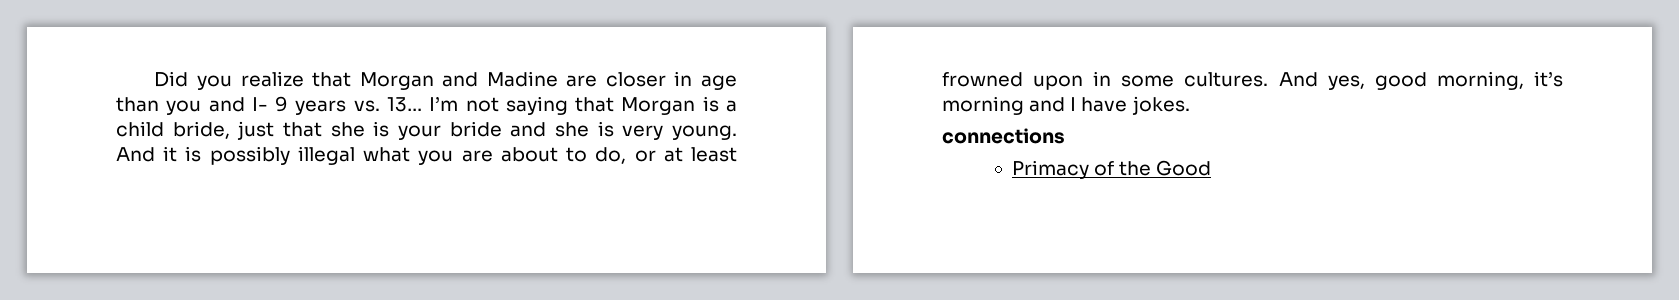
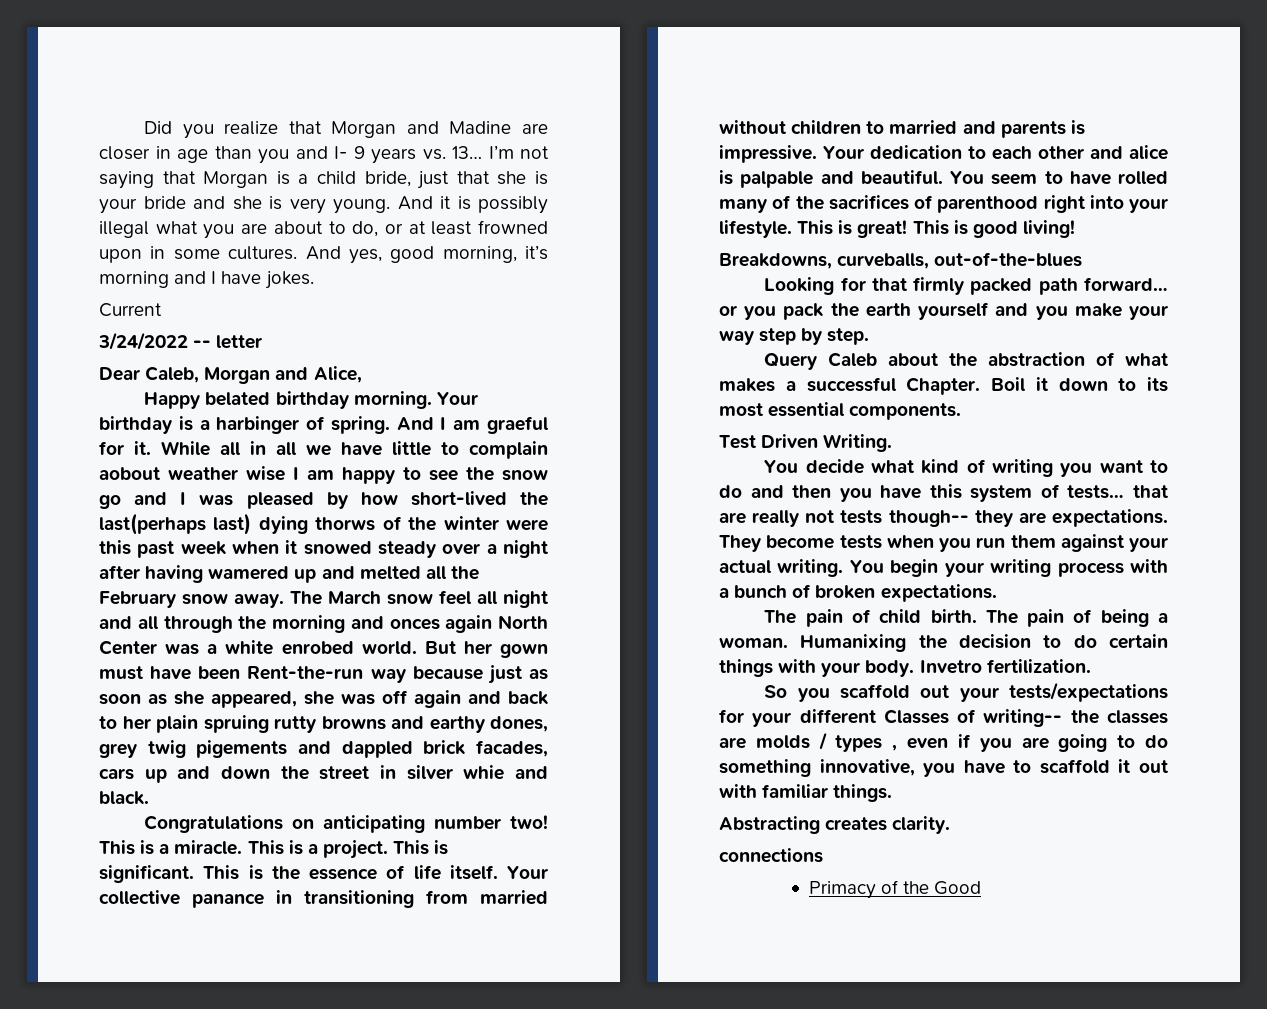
+ Current
+ 3/24/2022 -- letter
+ Dear Caleb, Morgan and Alice,
+ Happy belated birthday morning. Your birthday is a harbinger of spring. And I am graeful for it. While all in all we have little to complain aobout weather wise I am happy to see the snow go and I was pleased by how short-lived the last(perhaps last) dying thorws of the winter were this past week when it snowed steady over a night after having wamered up and melted all the February snow away. The March snow feel all night and all through the morning and onces again North Center was a white enrobed world. But her gown must have been Rent-the-run way because just as soon as she appeared, she was off again and back to her plain spruing rutty browns and earthy dones, grey twig pigements and dappled brick facades, cars up and down the street in silver whie and black.
+ Congratulations on anticipating number two! This is a miracle. This is a project. This is significant. This is the essence of life itself. Your collective panance in transitioning from married without children to married and parents is impressive. Your dedication to each other and alice is palpable and beautiful. You seem to have rolled many of the sacrifices of parenthood right into your lifestyle. This is great! This is good living!
+ Breakdowns, curveballs, out-of-the-blues
+ Looking for that firmly packed path forward… or you pack the earth yourself and you make your way step by step.
+ Query Caleb about the abstraction of what makes a successful Chapter. Boil it down to its most essential components.
+ Test Driven Writing.
+ You decide what kind of writing you want to do and then you have this system of tests… that are really not tests though-- they are expectations. They become tests when you run them against your actual writing. You begin your writing process with a bunch of broken expectations.
+ The pain of child birth. The pain of being a woman. Humanixing the decision to do certain things with your body. Invetro fertilization.
+ So you scaffold out your tests/expectations for your different Classes of writing-- the classes are molds / types , even if you are going to do something innovative, you have to scaffold it out with familiar things.
+ Abstracting creates clarity.

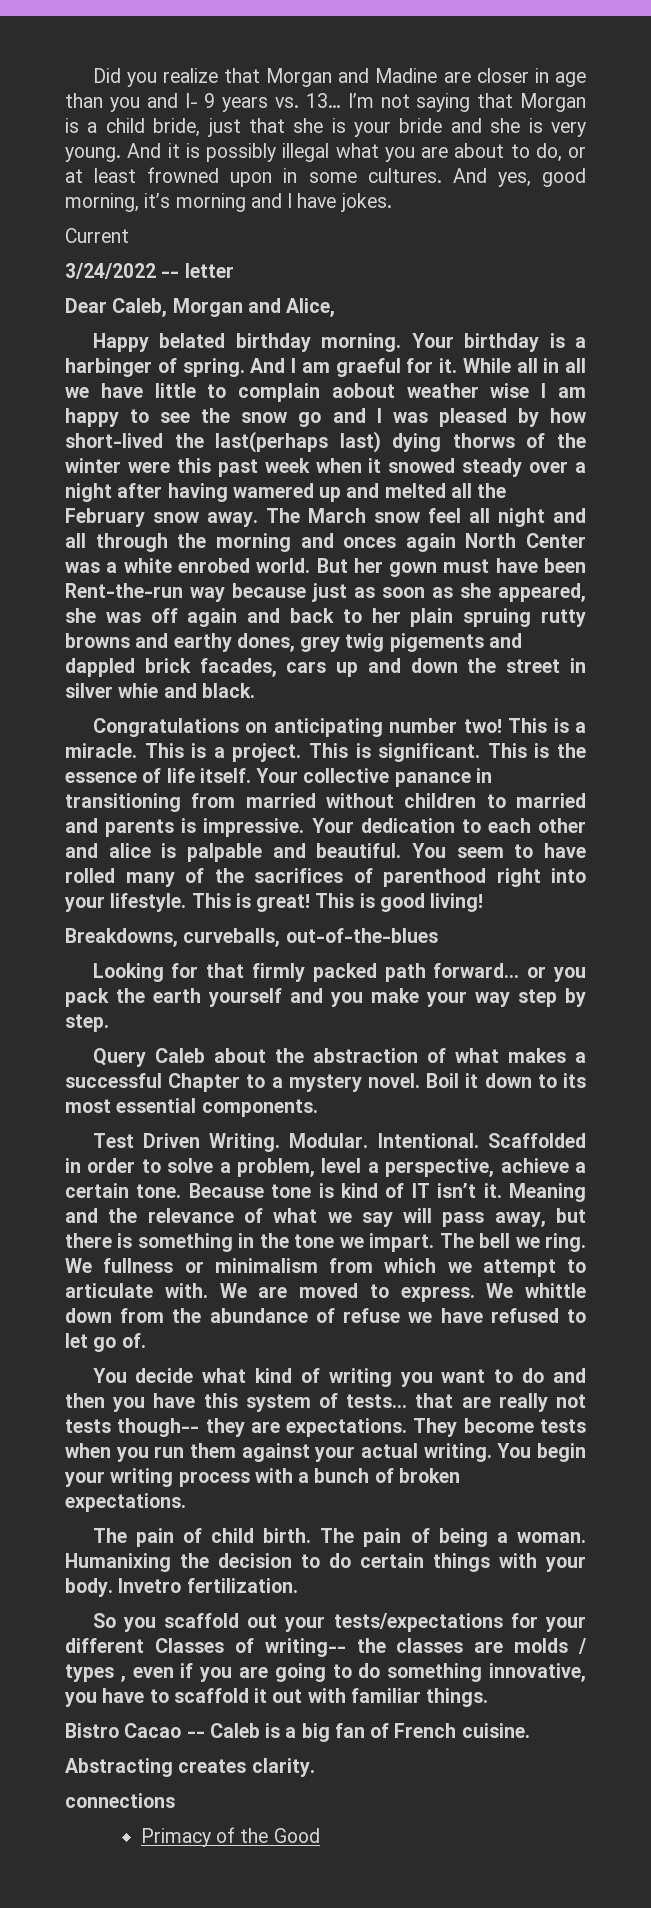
- Query Caleb about the abstraction of what makes a successful Chapter.
+ Query Caleb about the abstraction of what makes a successful Chapter to a mystery novel.
+ Modular. Intentional. Scaffolded in order to solve a problem, level a perspective, achieve a certain tone. Because tone is kind of IT isn’t it. Meaning and the relevance of what we say will pass away, but there is something in the tone we impart. The bell we ring. We fullness or minimalism from which we attempt to articulate with. We are moved to express. We whittle down from the abundance of refuse we have refused to let go of.
+ Bistro Cacao -- Caleb is a big fan of French cuisine.

